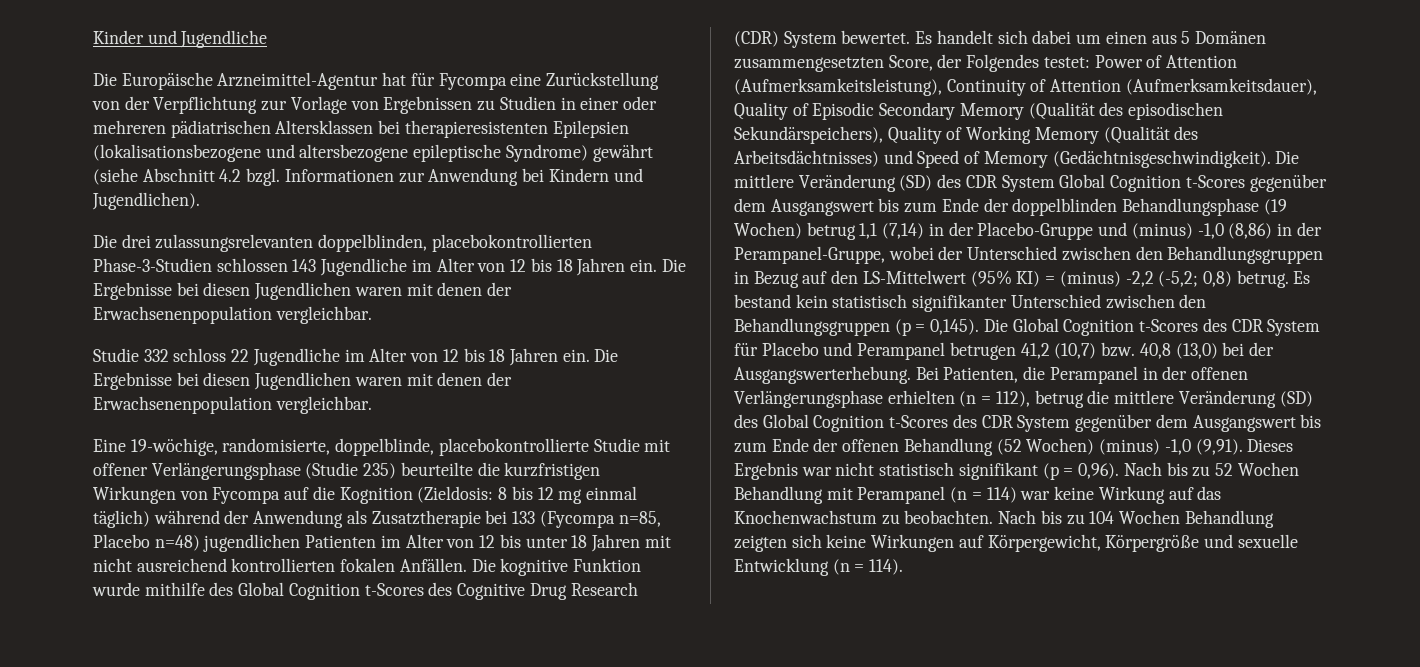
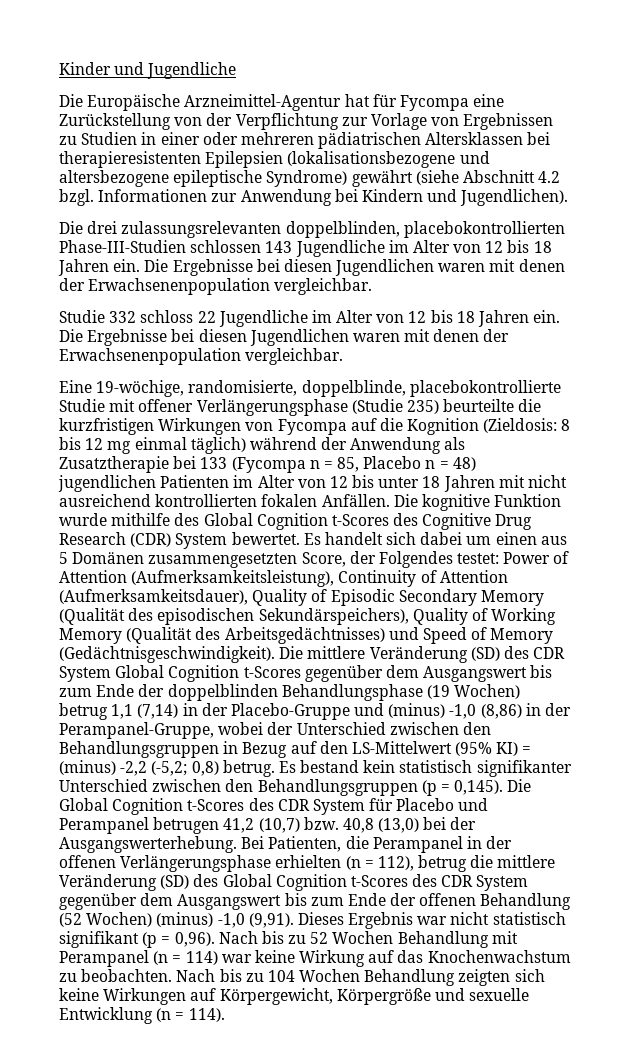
- Die drei zulassungsrelevanten doppelblinden, placebokontrollierten Phase-3-Studien schlossen 143 Jugendliche im Alter von 12 bis 18 Jahren ein.
+ Die drei zulassungsrelevanten doppelblinden, placebokontrollierten Phase-III-Studien schlossen 143 Jugendliche im Alter von 12 bis 18 Jahren ein.
- Eine 19-wöchige, randomisierte, doppelblinde, placebokontrollierte Studie mit offener Verlängerungsphase (Studie 235) beurteilte die kurzfristigen Wirkungen von Fycompa auf die Kognition (Zieldosis: 8 bis 12 mg einmal täglich) während der Anwendung als Zusatztherapie bei 133 (Fycompa n=85, Placebo n=48) jugendlichen Patienten im Alter von 12 bis unter 18 Jahren mit nicht ausreichend kontrollierten fokalen Anfällen.
+ Eine 19-wöchige, randomisierte, doppelblinde, placebokontrollierte Studie mit offener Verlängerungsphase (Studie 235) beurteilte die kurzfristigen Wirkungen von Fycompa auf die Kognition (Zieldosis: 8 bis 12 mg einmal täglich) während der Anwendung als Zusatztherapie bei 133 (Fycompa n = 85, Placebo n = 48) jugendlichen Patienten im Alter von 12 bis unter 18 Jahren mit nicht ausreichend kontrollierten fokalen Anfällen.
- Es handelt sich dabei um einen aus 5 Domänen zusammengesetzten Score, der Folgendes testet: Power of Attention (Aufmerksamkeitsleistung), Continuity of Attention (Aufmerksamkeitsdauer), Quality of Episodic Secondary Memory (Qualität des episodischen Sekundärspeichers), Quality of Working Memory (Qualität des Arbeitsdächtnisses) und Speed of Memory (Gedächtnisgeschwindigkeit).
+ Es handelt sich dabei um einen aus 5 Domänen zusammengesetzten Score, der Folgendes testet: Power of Attention (Aufmerksamkeitsleistung), Continuity of Attention (Aufmerksamkeitsdauer), Quality of Episodic Secondary Memory (Qualität des episodischen Sekundärspeichers), Quality of Working Memory (Qualität des Arbeitsgedächtnisses) und Speed of Memory (Gedächtnisgeschwindigkeit).

